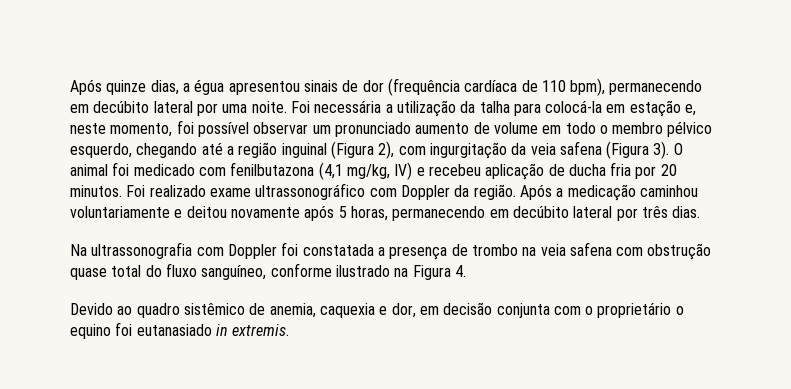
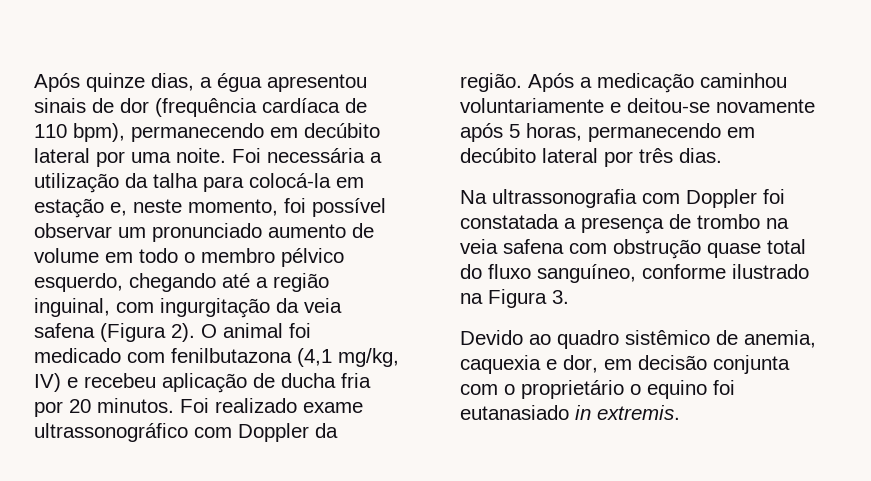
- Foi necessária a utilização da talha para colocá-la em estação e, neste momento, foi possível observar um pronunciado aumento de volume em todo o membro pélvico esquerdo, chegando até a região inguinal (Figura 2), com ingurgitação da veia safena (Figura 3).
+ Foi necessária a utilização da talha para colocá-la em estação e, neste momento, foi possível observar um pronunciado aumento de volume em todo o membro pélvico esquerdo, chegando até a região inguinal, com ingurgitação da veia safena (Figura 2).
- Após a medicação caminhou voluntariamente e deitou novamente após 5 horas, permanecendo em decúbito lateral por três dias.
+ Após a medicação caminhou voluntariamente e deitou-se novamente após 5 horas, permanecendo em decúbito lateral por três dias.
- Na ultrassonografia com Doppler foi constatada a presença de trombo na veia safena com obstrução quase total do fluxo sanguíneo, conforme ilustrado na Figura 4.
+ Na ultrassonografia com Doppler foi constatada a presença de trombo na veia safena com obstrução quase total do fluxo sanguíneo, conforme ilustrado na Figura 3.

